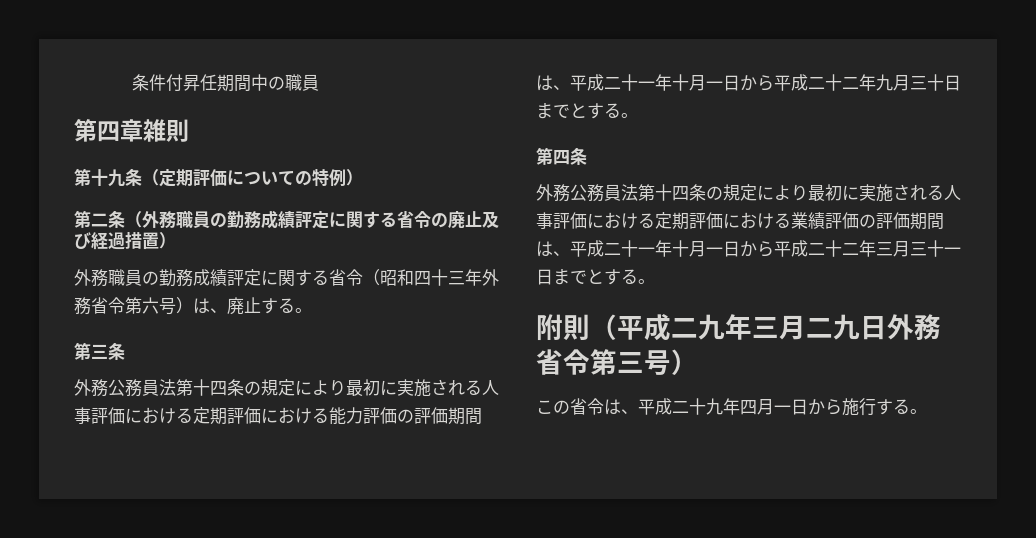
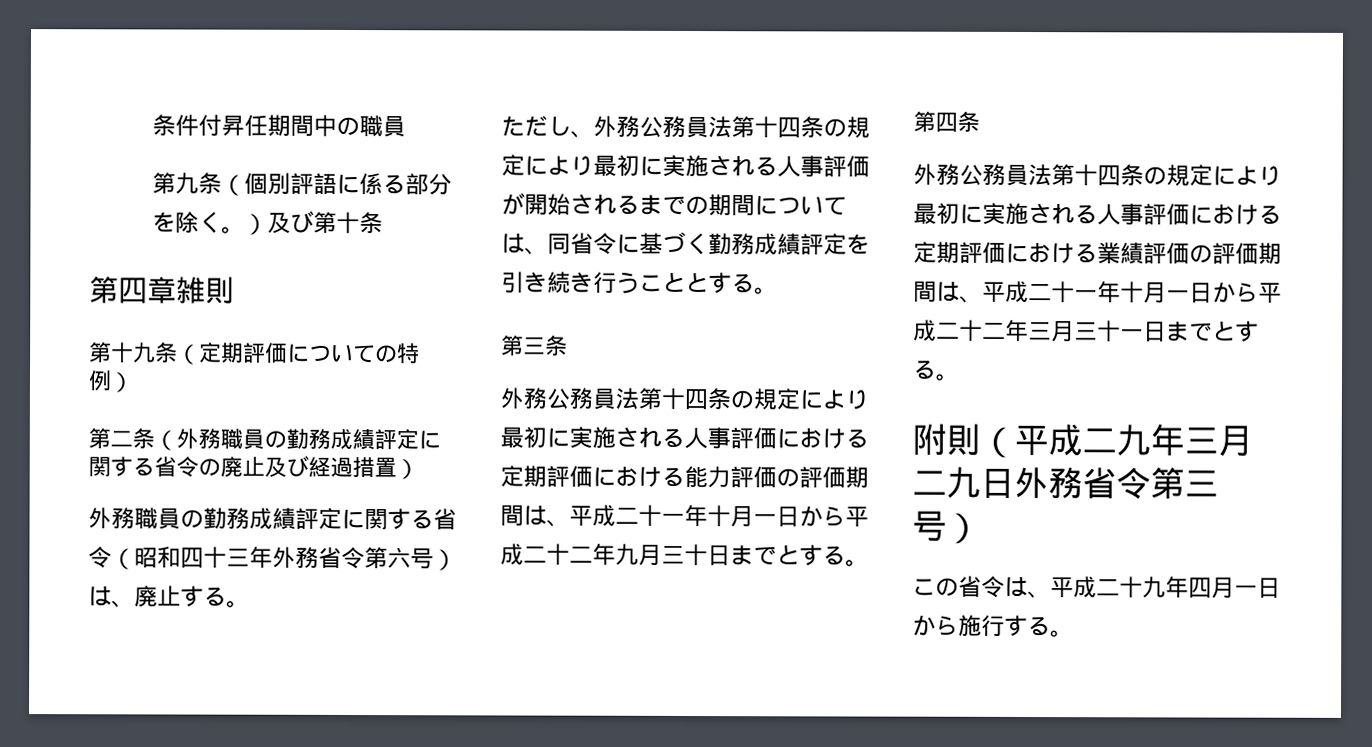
+ 第九条（個別評語に係る部分を除く。）及び第十条
+ ただし、外務公務員法第十四条の規定により最初に実施される人事評価が開始されるまでの期間については、同省令に基づく勤務成績評定を引き続き行うこととする。

